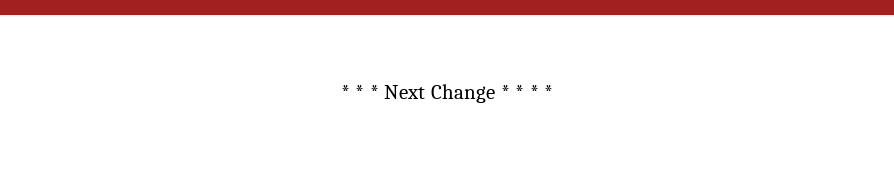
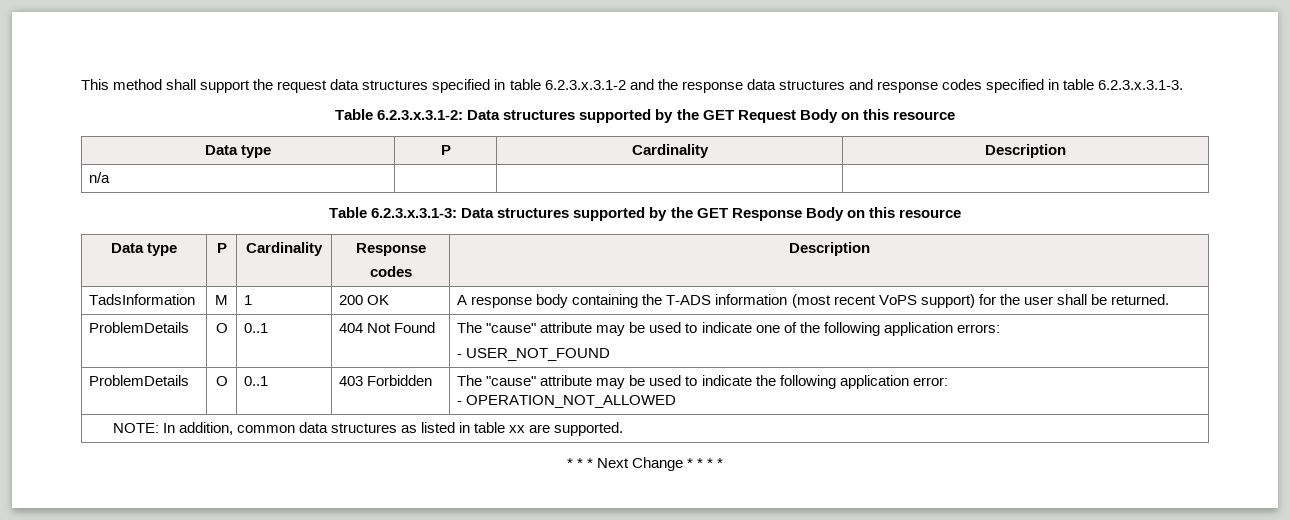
+ This method shall support the request data structures specified in table 6.2.3.x.3.1-2 and the response data structures and response codes specified in table 6.2.3.x.3.1-3.
+ Table 6.2.3.x.3.1-2: Data structures supported by the GET Request Body on this resource
+ Data type | P | Cardinality | Description
+ n/a | | |
+ Table 6.2.3.x.3.1-3: Data structures supported by the GET Response Body on this resource
+ Data type | P | Cardinality | Response
+ codes | Description
+ TadsInformation | M | 1 | 200 OK | A response body containing the T-ADS information (most recent VoPS support) for the user shall be returned.
+ ProblemDetails | O | 0..1 | 404 Not Found | The "cause" attribute may be used to indicate one of the following application errors:
+ - USER_NOT_FOUND
+ ProblemDetails | O | 0..1 | 403 Forbidden | The "cause" attribute may be used to indicate the following application error:
+ - OPERATION_NOT_ALLOWED
+ NOTE: In addition, common data structures as listed in table xx are supported.

